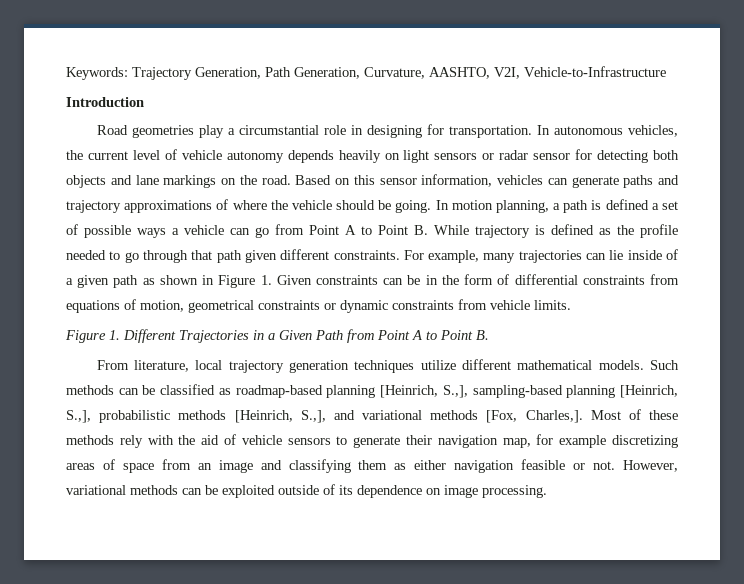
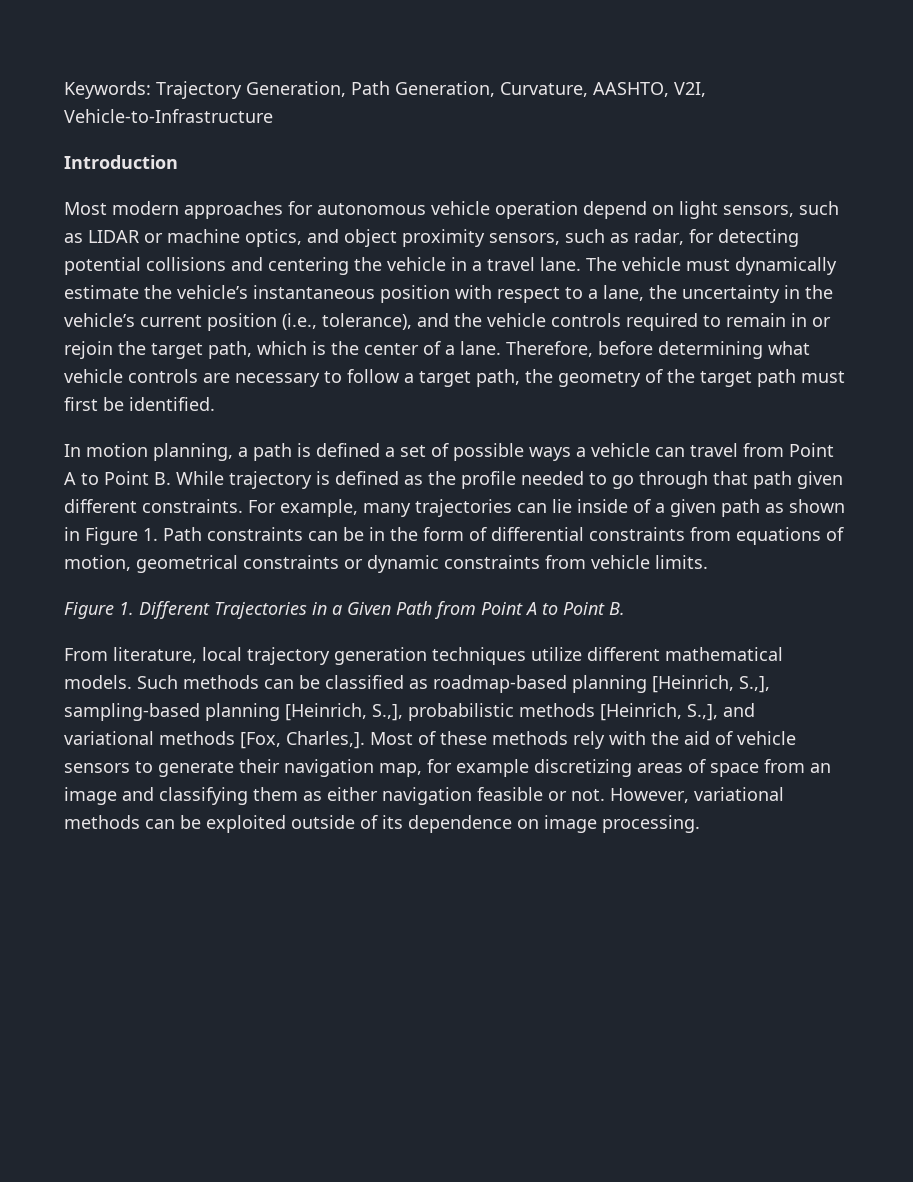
- Road geometries play a circumstantial role in designing for transportation. In autonomous vehicles, the current level of vehicle autonomy depends heavily on light sensors or radar sensor for detecting both objects and lane markings on the road. Based on this sensor information, vehicles can generate paths and trajectory approximations of where the vehicle should be going. In motion planning, a path is defined a set of possible ways a vehicle can go from Point A to Point B. While trajectory is defined as the profile needed to go through that path given different constraints.
+ Most modern approaches for autonomous vehicle operation depend on light sensors, such as LIDAR or machine optics, and object proximity sensors, such as radar, for detecting potential collisions and centering the vehicle in a travel lane. The vehicle must dynamically estimate the vehicle’s instantaneous position with respect to a lane, the uncertainty in the vehicle’s current position (i.e., tolerance), and the vehicle controls required to remain in or rejoin the target path, which is the center of a lane. Therefore, before determining what vehicle controls are necessary to follow a target path, the geometry of the target path must first be identified.
+ In motion planning, a path is defined a set of possible ways a vehicle can travel from Point A to Point B. While trajectory is defined as the profile needed to go through that path given different constraints.
- For example, many trajectories can lie inside of a given path as shown in Figure 1. Given constraints can be in the form of differential constraints from equations of motion, geometrical constraints or dynamic constraints from vehicle limits.
+ For example, many trajectories can lie inside of a given path as shown in Figure 1. Path constraints can be in the form of differential constraints from equations of motion, geometrical constraints or dynamic constraints from vehicle limits.

